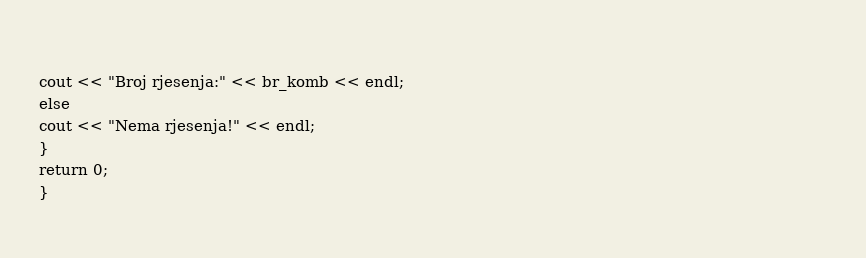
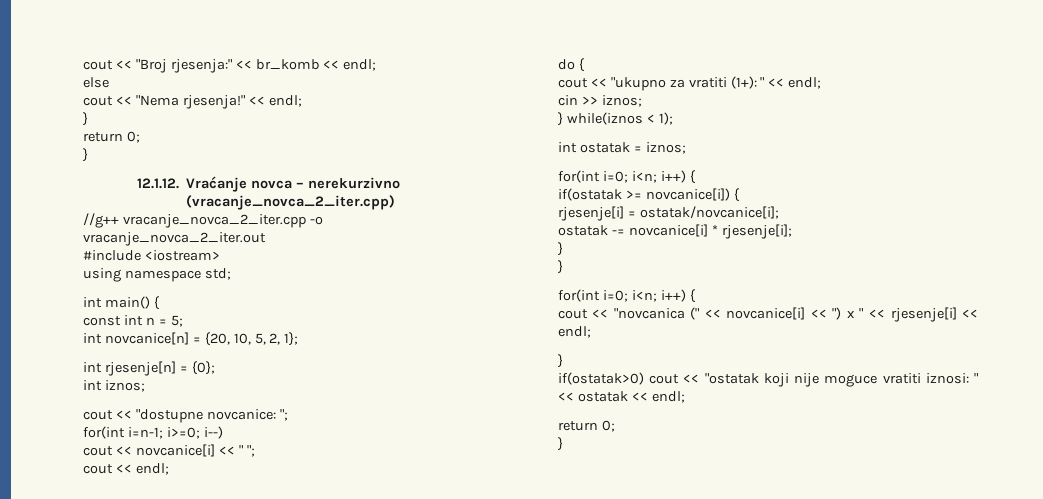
+ 12.1.12. Vraćanje novca – nerekurzivno (vracanje_novca_2_iter.cpp)
+ //g++ vracanje_novca_2_iter.cpp -o vracanje_novca_2_iter.out
+ #include <iostream>
+ using namespace std;
+ int main() {
+ const int n = 5;
+ int novcanice[n] = {20, 10, 5, 2, 1};
+ int rjesenje[n] = {0};
+ int iznos;
+ cout << "dostupne novcanice: ";
+ for(int i=n-1; i>=0; i--)
+ cout << novcanice[i] << " ";
+ cout << endl;
+ do {
+ cout << "ukupno za vratiti (1+): " << endl;
+ cin >> iznos;
+ } while(iznos < 1);
+ int ostatak = iznos;
+ for(int i=0; i<n; i++) {
+ if(ostatak >= novcanice[i]) {
+ rjesenje[i] = ostatak/novcanice[i];
+ ostatak -= novcanice[i] * rjesenje[i];
+ }
+ }
+ for(int i=0; i<n; i++) {
+ cout << "novcanica (" << novcanice[i] << ") x " << rjesenje[i] << endl;
+ }
+ if(ostatak>0) cout << "ostatak koji nije moguce vratiti iznosi: " << ostatak << endl;
+ return 0;
+ }

